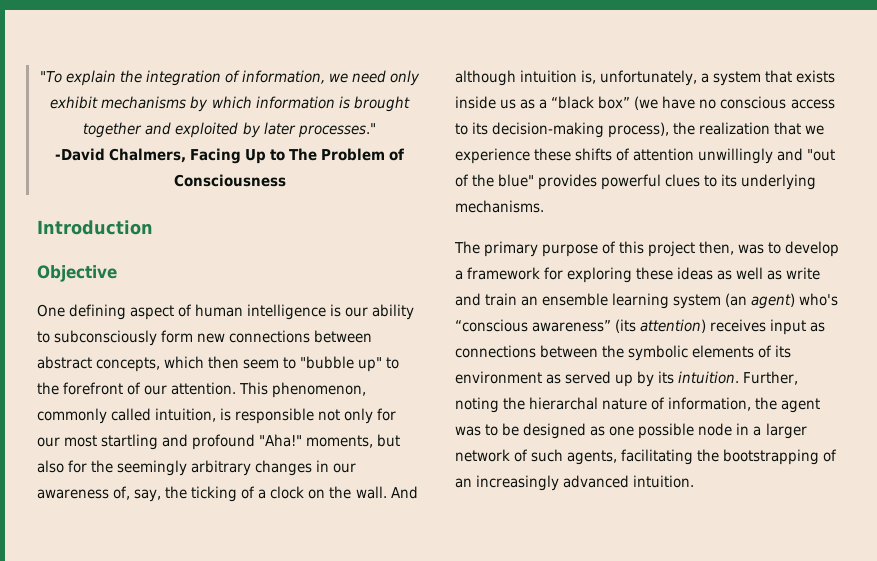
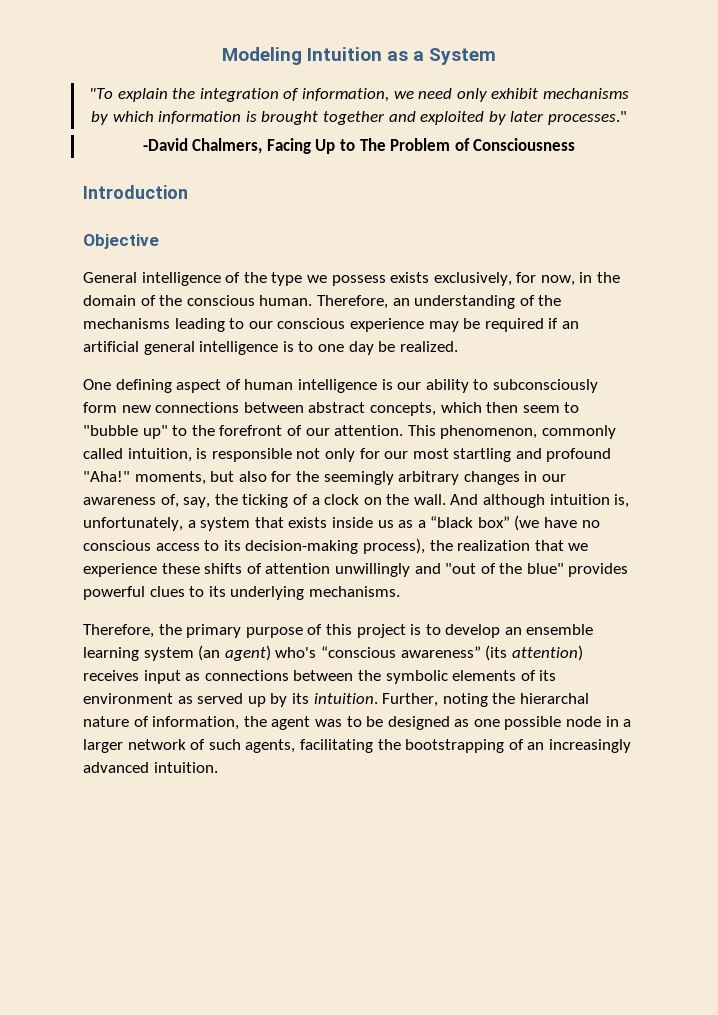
+ Modeling Intuition as a System
+ General intelligence of the type we possess exists exclusively, for now, in the domain of the conscious human. Therefore, an understanding of the mechanisms leading to our conscious experience may be required if an artificial general intelligence is to one day be realized.
- The primary purpose of this project then, was to develop a framework for exploring these ideas as well as write and train an ensemble learning system (an agent) who's “conscious awareness” (its attention) receives input as connections between the symbolic elements of its environment as served up by its intuition.
+ Therefore, the primary purpose of this project is to develop an ensemble learning system (an agent) who's “conscious awareness” (its attention) receives input as connections between the symbolic elements of its environment as served up by its intuition.

